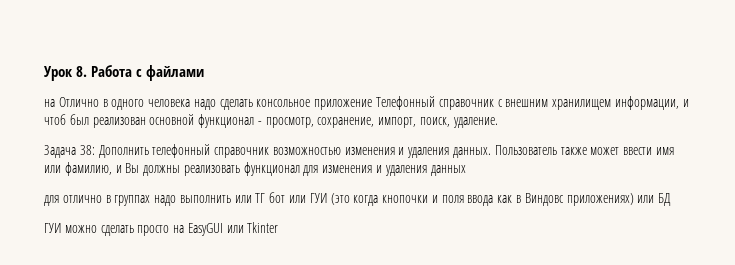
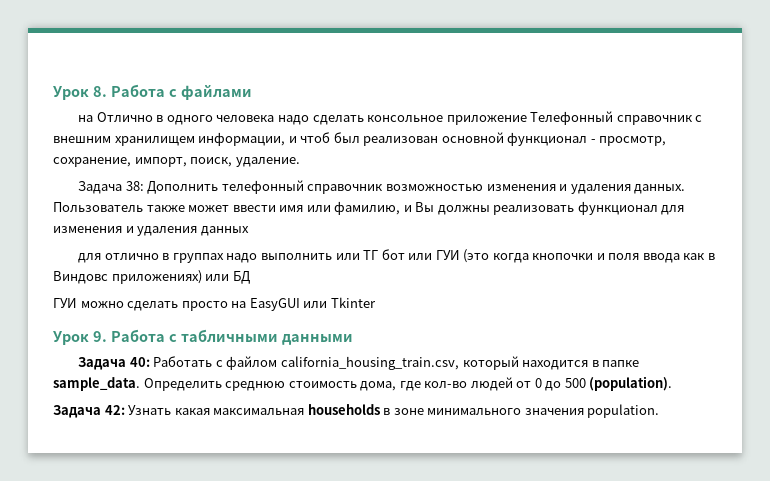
+ Урок 9. Работа с табличными данными
+ Задача 40: Работать с файлом california_housing_train.csv, который находится в папке sample_data. Определить среднюю стоимость дома, где кол-во людей от 0 до 500 (population).
+ Задача 42: Узнать какая максимальная households в зоне минимального значения population.

